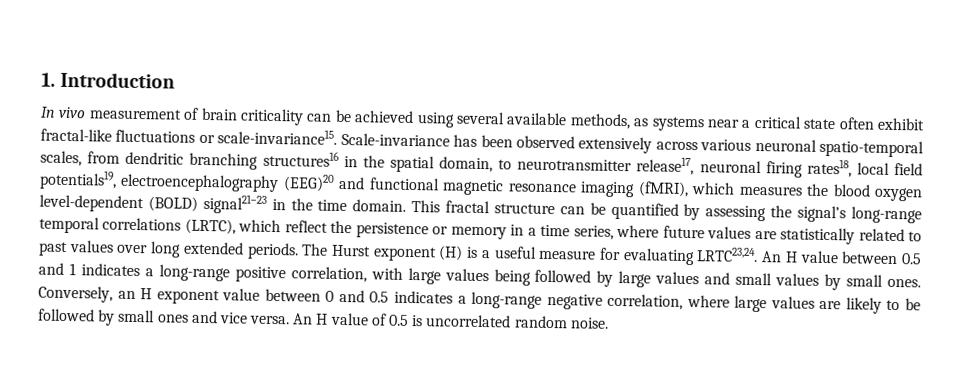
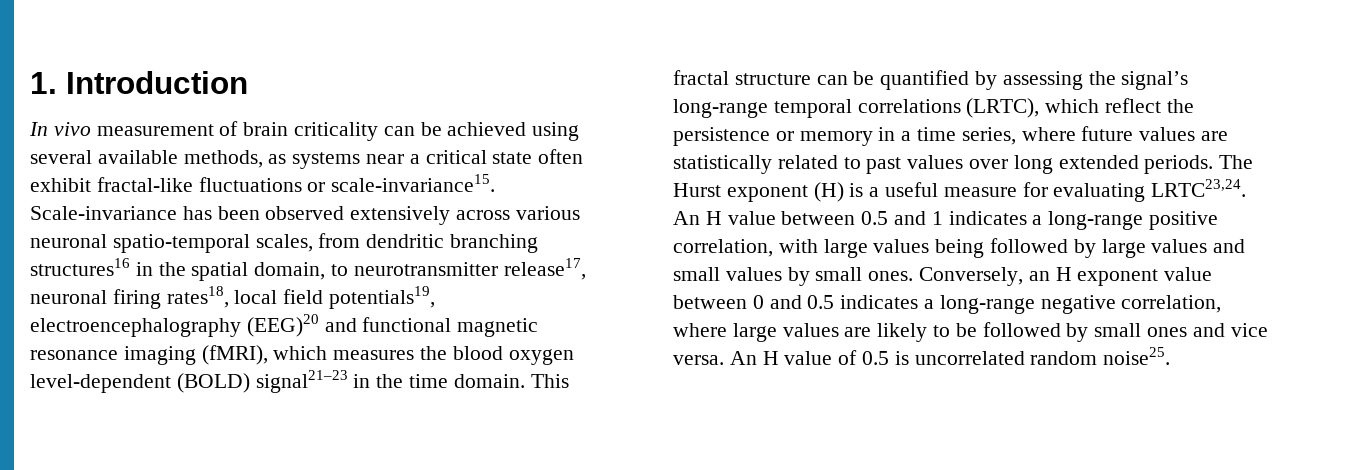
- An H value of 0.5 is uncorrelated random noise.
+ An H value of 0.5 is uncorrelated random noise25.

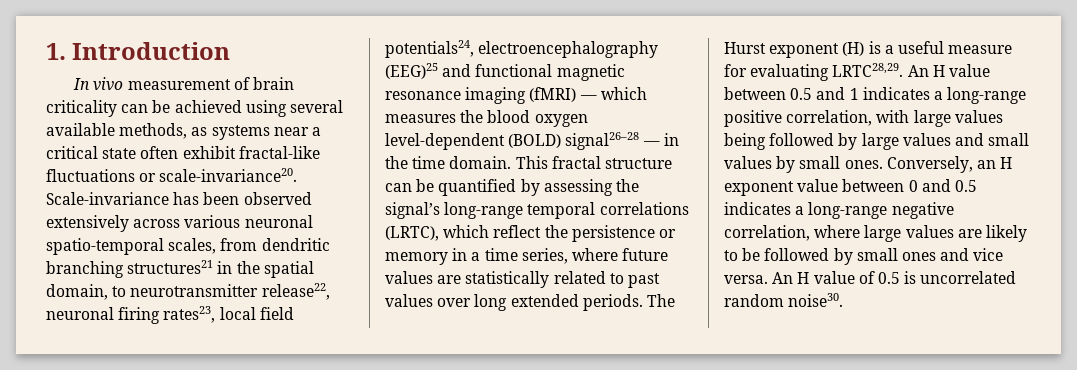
- In vivo measurement of brain criticality can be achieved using several available methods, as systems near a critical state often exhibit fractal-like fluctuations or scale-invariance15.
+ In vivo measurement of brain criticality can be achieved using several available methods, as systems near a critical state often exhibit fractal-like fluctuations or scale-invariance20.
- Scale-invariance has been observed extensively across various neuronal spatio-temporal scales, from dendritic branching structures16 in the spatial domain, to neurotransmitter release17, neuronal firing rates18, local field potentials19, electroencephalography (EEG)20 and functional magnetic resonance imaging (fMRI), which measures the blood oxygen level-dependent (BOLD) signal21–23 in the time domain.
+ Scale-invariance has been observed extensively across various neuronal spatio-temporal scales, from dendritic branching structures21 in the spatial domain, to neurotransmitter release22, neuronal firing rates23, local field potentials24, electroencephalography (EEG)25 and functional magnetic resonance imaging (fMRI) — which measures the blood oxygen level-dependent (BOLD) signal26–28 — in the time domain.
- The Hurst exponent (H) is a useful measure for evaluating LRTC23,24.
+ The Hurst exponent (H) is a useful measure for evaluating LRTC28,29.
- An H value of 0.5 is uncorrelated random noise25.
+ An H value of 0.5 is uncorrelated random noise30.

